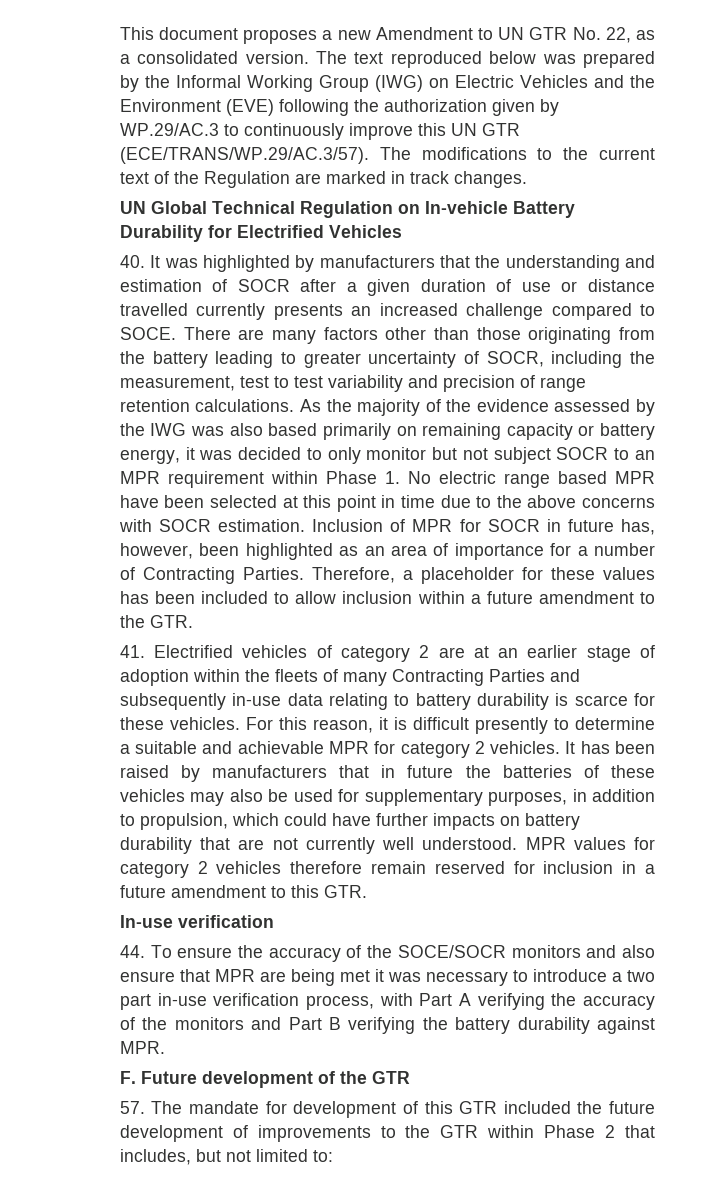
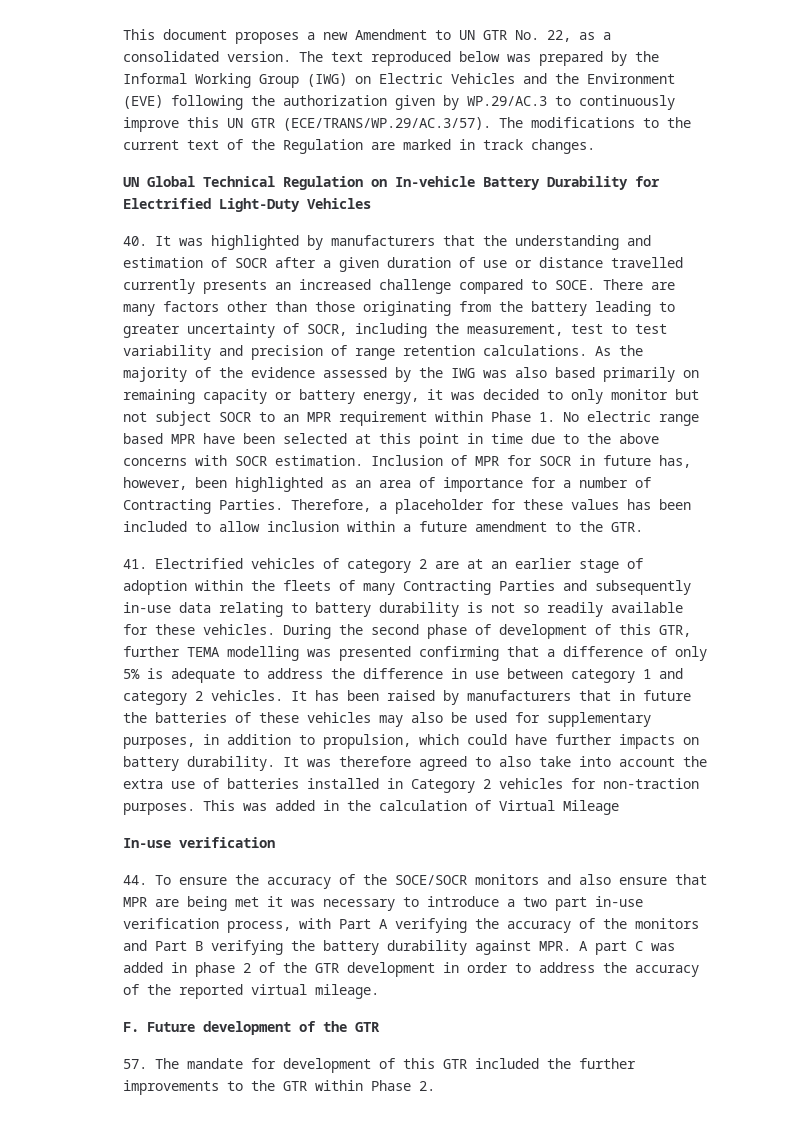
- UN Global Technical Regulation on In-vehicle Battery Durability for Electrified Vehicles
+ UN Global Technical Regulation on In-vehicle Battery Durability for Electrified Light-Duty Vehicles
- 41. Electrified vehicles of category 2 are at an earlier stage of adoption within the fleets of many Contracting Parties and subsequently in-use data relating to battery durability is scarce for these vehicles. For this reason, it is difficult presently to determine a suitable and achievable MPR for category 2 vehicles.
+ 41. Electrified vehicles of category 2 are at an earlier stage of adoption within the fleets of many Contracting Parties and subsequently in-use data relating to battery durability is not so readily available for these vehicles. During the second phase of development of this GTR, further TEMA modelling was presented confirming that a difference of only 5% is adequate to address the difference in use between category 1 and category 2 vehicles.
- It has been raised by manufacturers that in future the batteries of these vehicles may also be used for supplementary purposes, in addition to propulsion, which could have further impacts on battery durability that are not currently well understood. MPR values for category 2 vehicles therefore remain reserved for inclusion in a future amendment to this GTR.
+ It has been raised by manufacturers that in future the batteries of these vehicles may also be used for supplementary purposes, in addition to propulsion, which could have further impacts on battery durability. It was therefore agreed to also take into account the extra use of batteries installed in Category 2 vehicles for non-traction purposes. This was added in the calculation of Virtual Mileage
- 44. To ensure the accuracy of the SOCE/SOCR monitors and also ensure that MPR are being met it was necessary to introduce a two part in-use verification process, with Part A verifying the accuracy of the monitors and Part B verifying the battery durability against MPR.
+ 44. To ensure the accuracy of the SOCE/SOCR monitors and also ensure that MPR are being met it was necessary to introduce a two part in-use verification process, with Part A verifying the accuracy of the monitors and Part B verifying the battery durability against MPR. A part C was added in phase 2 of the GTR development in order to address the accuracy of the reported virtual mileage.
- 57. The mandate for development of this GTR included the future development of improvements to the GTR within Phase 2 that includes, but not limited to:
+ 57. The mandate for development of this GTR included the further improvements to the GTR within Phase 2.

